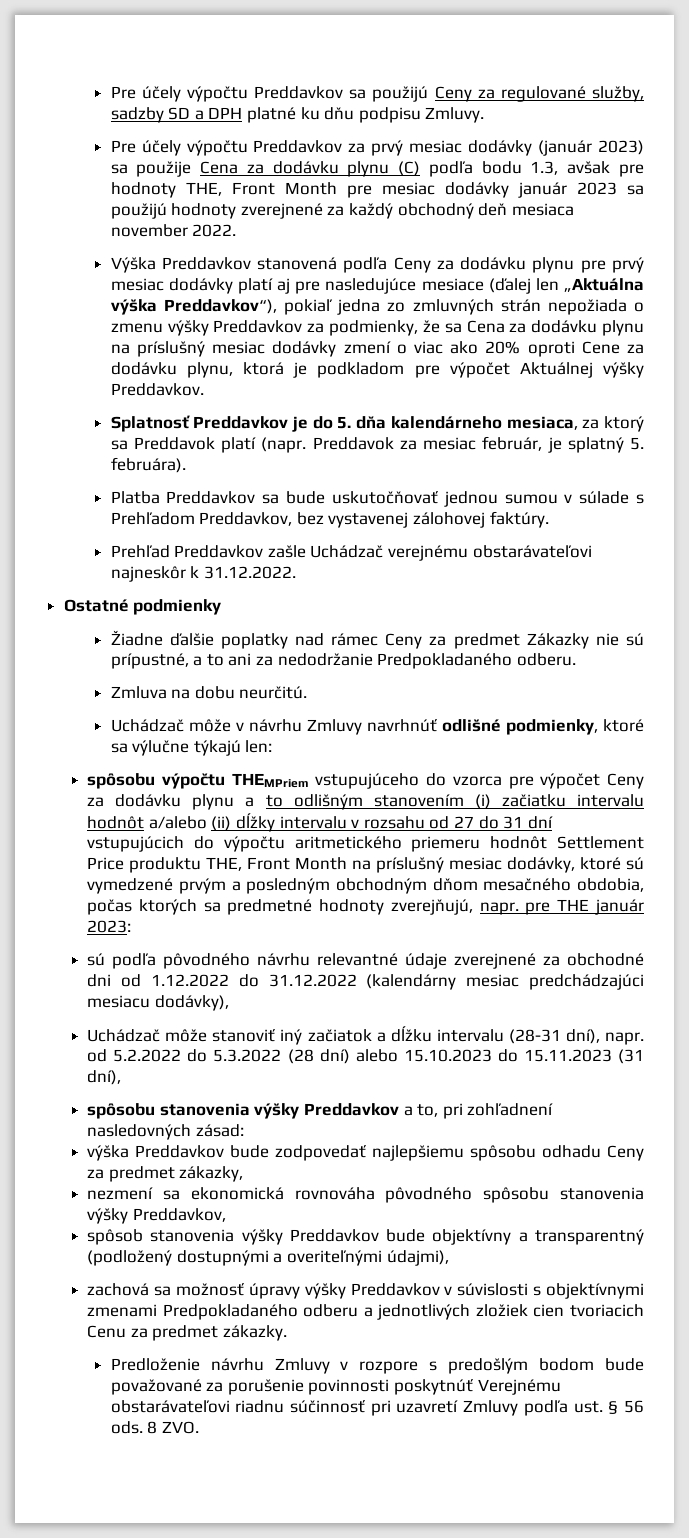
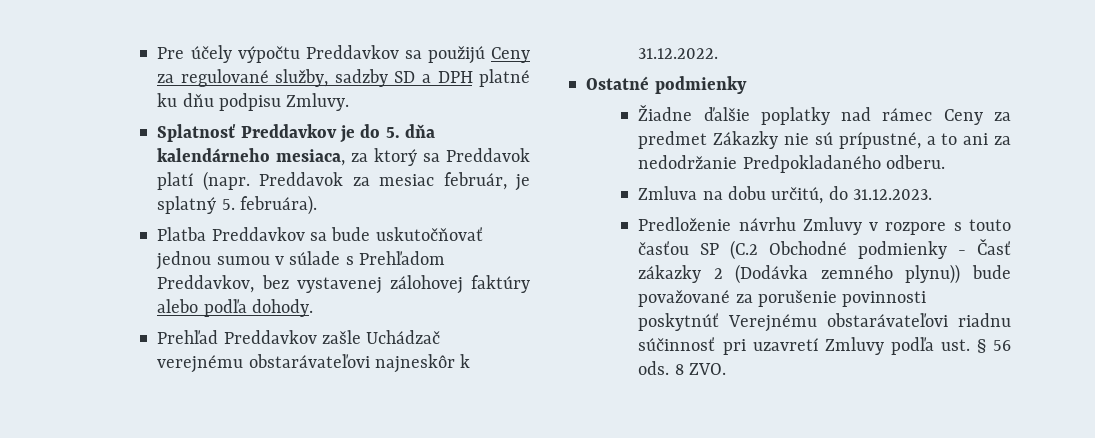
- Pre účely výpočtu Preddavkov za prvý mesiac dodávky (január 2023) sa použije Cena za dodávku plynu (C) podľa bodu 1.3, avšak pre hodnoty THE, Front Month pre mesiac dodávky január 2023 sa použijú hodnoty zverejnené za každý obchodný deň mesiaca november 2022.
- Výška Preddavkov stanovená podľa Ceny za dodávku plynu pre prvý mesiac dodávky platí aj pre nasledujúce mesiace (ďalej len „Aktuálna výška Preddavkov“), pokiaľ jedna zo zmluvných strán nepožiada o zmenu výšky Preddavkov za podmienky, že sa Cena za dodávku plynu na príslušný mesiac dodávky zmení o viac ako 20% oproti Cene za dodávku plynu, ktorá je podkladom pre výpočet Aktuálnej výšky Preddavkov.
- Platba Preddavkov sa bude uskutočňovať jednou sumou v súlade s Prehľadom Preddavkov, bez vystavenej zálohovej faktúry.
+ Platba Preddavkov sa bude uskutočňovať jednou sumou v súlade s Prehľadom Preddavkov, bez vystavenej zálohovej faktúry alebo podľa dohody.
- Zmluva na dobu neurčitú.
- Uchádzač môže v návrhu Zmluvy navrhnúť odlišné podmienky, ktoré sa výlučne týkajú len:
- spôsobu výpočtu THEMPriem vstupujúceho do vzorca pre výpočet Ceny za dodávku plynu a to odlišným stanovením (i) začiatku intervalu hodnôt a/alebo (ii) dĺžky intervalu v rozsahu od 27 do 31 dní vstupujúcich do výpočtu aritmetického priemeru hodnôt Settlement Price produktu THE, Front Month na príslušný mesiac dodávky, ktoré sú vymedzené prvým a posledným obchodným dňom mesačného obdobia, počas ktorých sa predmetné hodnoty zverejňujú, napr. pre THE január 2023:
- sú podľa pôvodného návrhu relevantné údaje zverejnené za obchodné dni od 1.12.2022 do 31.12.2022 (kalendárny mesiac predchádzajúci mesiacu dodávky),
- Uchádzač môže stanoviť iný začiatok a dĺžku intervalu (28-31 dní), napr. od 5.2.2022 do 5.3.2022 (28 dní) alebo 15.10.2023 do 15.11.2023 (31 dní),
- spôsobu stanovenia výšky Preddavkov a to, pri zohľadnení nasledovných zásad:
- výška Preddavkov bude zodpovedať najlepšiemu spôsobu odhadu Ceny za predmet zákazky,
- nezmení sa ekonomická rovnováha pôvodného spôsobu stanovenia výšky Preddavkov,
- spôsob stanovenia výšky Preddavkov bude objektívny a transparentný (podložený dostupnými a overiteľnými údajmi),
- zachová sa možnosť úpravy výšky Preddavkov v súvislosti s objektívnymi zmenami Predpokladaného odberu a jednotlivých zložiek cien tvoriacich Cenu za predmet zákazky.
+ Zmluva na dobu určitú, do 31.12.2023.
- Predloženie návrhu Zmluvy v rozpore s predošlým bodom bude považované za porušenie povinnosti poskytnúť Verejnému obstarávateľovi riadnu súčinnosť pri uzavretí Zmluvy podľa ust. § 56 ods.
+ Predloženie návrhu Zmluvy v rozpore s touto časťou SP (C.2 Obchodné podmienky - Časť zákazky 2 (Dodávka zemného plynu)) bude považované za porušenie povinnosti poskytnúť Verejnému obstarávateľovi riadnu súčinnosť pri uzavretí Zmluvy podľa ust. § 56 ods.

